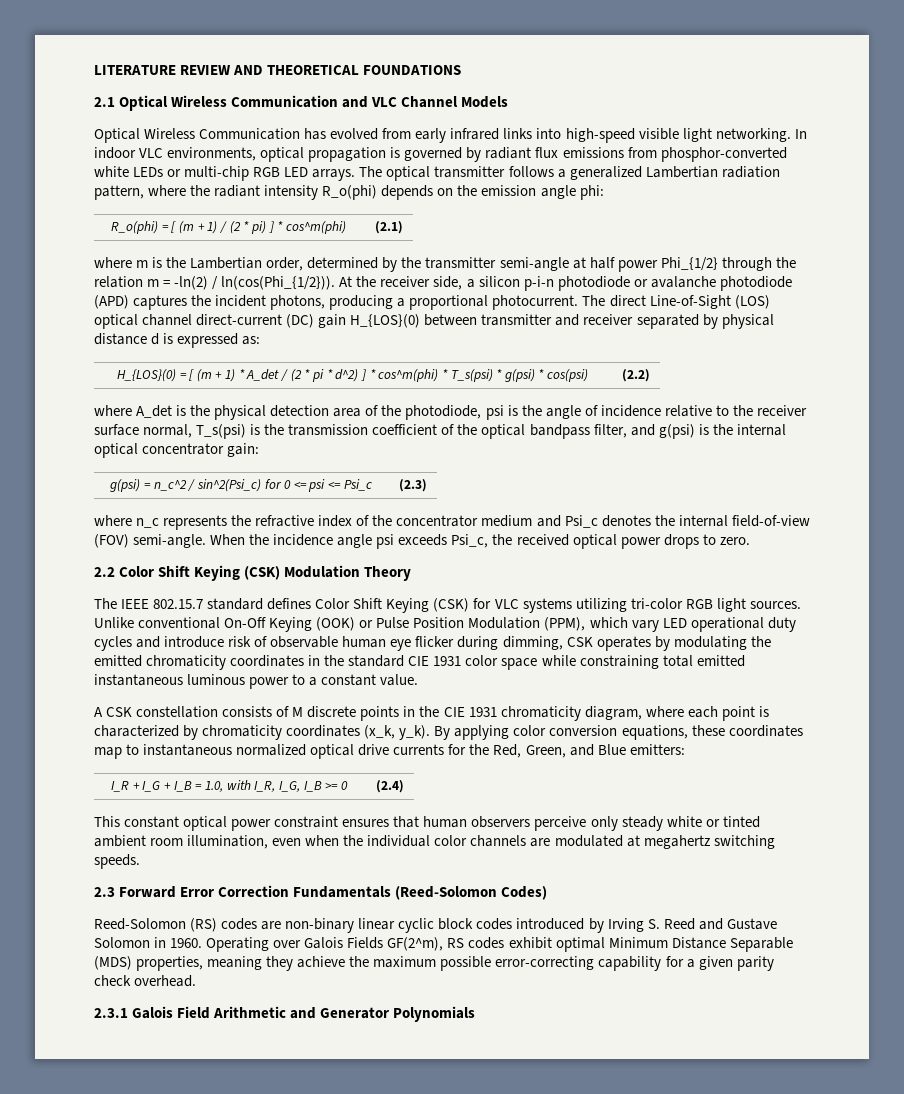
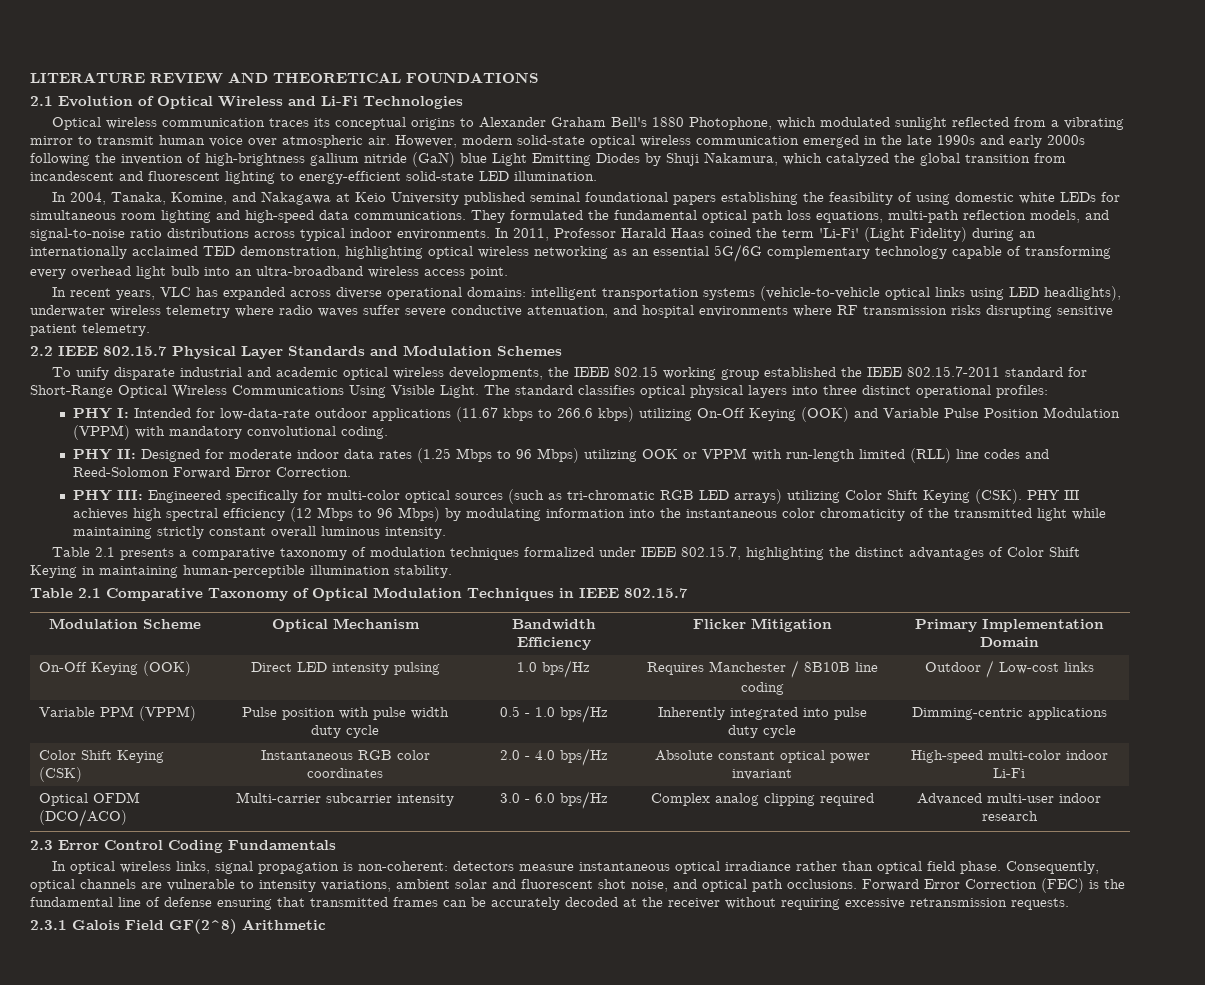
- 2.1 Optical Wireless Communication and VLC Channel Models
- Optical Wireless Communication has evolved from early infrared links into high-speed visible light networking. In indoor VLC environments, optical propagation is governed by radiant flux emissions from phosphor-converted white LEDs or multi-chip RGB LED arrays. The optical transmitter follows a generalized Lambertian radiation pattern, where the radiant intensity R_o(phi) depends on the emission angle phi:
- R_o(phi) = [ (m + 1) / (2 * pi) ] * cos^m(phi) | (2.1)
- where m is the Lambertian order, determined by the transmitter semi-angle at half power Phi_{1/2} through the relation m = -ln(2) / ln(cos(Phi_{1/2})). At the receiver side, a silicon p-i-n photodiode or avalanche photodiode (APD) captures the incident photons, producing a proportional photocurrent. The direct Line-of-Sight (LOS) optical channel direct-current (DC) gain H_{LOS}(0) between transmitter and receiver separated by physical distance d is expressed as:
- H_{LOS}(0) = [ (m + 1) * A_det / (2 * pi * d^2) ] * cos^m(phi) * T_s(psi) * g(psi) * cos(psi) | (2.2)
- where A_det is the physical detection area of the photodiode, psi is the angle of incidence relative to the receiver surface normal, T_s(psi) is the transmission coefficient of the optical bandpass filter, and g(psi) is the internal optical concentrator gain:
- g(psi) = n_c^2 / sin^2(Psi_c) for 0 <= psi <= Psi_c | (2.3)
- where n_c represents the refractive index of the concentrator medium and Psi_c denotes the internal field-of-view (FOV) semi-angle. When the incidence angle psi exceeds Psi_c, the received optical power drops to zero.
- 2.2 Color Shift Keying (CSK) Modulation Theory
- The IEEE 802.15.7 standard defines Color Shift Keying (CSK) for VLC systems utilizing tri-color RGB light sources. Unlike conventional On-Off Keying (OOK) or Pulse Position Modulation (PPM), which vary LED operational duty cycles and introduce risk of observable human eye flicker during dimming, CSK operates by modulating the emitted chromaticity coordinates in the standard CIE 1931 color space while constraining total emitted instantaneous luminous power to a constant value.
- A CSK constellation consists of M discrete points in the CIE 1931 chromaticity diagram, where each point is characterized by chromaticity coordinates (x_k, y_k). By applying color conversion equations, these coordinates map to instantaneous normalized optical drive currents for the Red, Green, and Blue emitters:
- I_R + I_G + I_B = 1.0, with I_R, I_G, I_B >= 0 | (2.4)
- This constant optical power constraint ensures that human observers perceive only steady white or tinted ambient room illumination, even when the individual color channels are modulated at megahertz switching speeds.
- 2.3 Forward Error Correction Fundamentals (Reed-Solomon Codes)
- Reed-Solomon (RS) codes are non-binary linear cyclic block codes introduced by Irving S. Reed and Gustave Solomon in 1960. Operating over Galois Fields GF(2^m), RS codes exhibit optimal Minimum Distance Separable (MDS) properties, meaning they achieve the maximum possible error-correcting capability for a given parity check overhead.
+ 2.1 Evolution of Optical Wireless and Li-Fi Technologies
+ Optical wireless communication traces its conceptual origins to Alexander Graham Bell's 1880 Photophone, which modulated sunlight reflected from a vibrating mirror to transmit human voice over atmospheric air. However, modern solid-state optical wireless communication emerged in the late 1990s and early 2000s following the invention of high-brightness gallium nitride (GaN) blue Light Emitting Diodes by Shuji Nakamura, which catalyzed the global transition from incandescent and fluorescent lighting to energy-efficient solid-state LED illumination.
+ In 2004, Tanaka, Komine, and Nakagawa at Keio University published seminal foundational papers establishing the feasibility of using domestic white LEDs for simultaneous room lighting and high-speed data communications. They formulated the fundamental optical path loss equations, multi-path reflection models, and signal-to-noise ratio distributions across typical indoor environments. In 2011, Professor Harald Haas coined the term 'Li-Fi' (Light Fidelity) during an internationally acclaimed TED demonstration, highlighting optical wireless networking as an essential 5G/6G complementary technology capable of transforming every overhead light bulb into an ultra-broadband wireless access point.
+ In recent years, VLC has expanded across diverse operational domains: intelligent transportation systems (vehicle-to-vehicle optical links using LED headlights), underwater wireless telemetry where radio waves suffer severe conductive attenuation, and hospital environments where RF transmission risks disrupting sensitive patient telemetry.
+ 2.2 IEEE 802.15.7 Physical Layer Standards and Modulation Schemes
+ To unify disparate industrial and academic optical wireless developments, the IEEE 802.15 working group established the IEEE 802.15.7-2011 standard for Short-Range Optical Wireless Communications Using Visible Light. The standard classifies optical physical layers into three distinct operational profiles:
+ PHY I: Intended for low-data-rate outdoor applications (11.67 kbps to 266.6 kbps) utilizing On-Off Keying (OOK) and Variable Pulse Position Modulation (VPPM) with mandatory convolutional coding.
+ PHY II: Designed for moderate indoor data rates (1.25 Mbps to 96 Mbps) utilizing OOK or VPPM with run-length limited (RLL) line codes and Reed-Solomon Forward Error Correction.
+ PHY III: Engineered specifically for multi-color optical sources (such as tri-chromatic RGB LED arrays) utilizing Color Shift Keying (CSK). PHY III achieves high spectral efficiency (12 Mbps to 96 Mbps) by modulating information into the instantaneous color chromaticity of the transmitted light while maintaining strictly constant overall luminous intensity.
+ Table 2.1 presents a comparative taxonomy of modulation techniques formalized under IEEE 802.15.7, highlighting the distinct advantages of Color Shift Keying in maintaining human-perceptible illumination stability.
+ Table 2.1 Comparative Taxonomy of Optical Modulation Techniques in IEEE 802.15.7
+ Modulation Scheme | Optical Mechanism | Bandwidth Efficiency | Flicker Mitigation | Primary Implementation Domain
+ On-Off Keying (OOK) | Direct LED intensity pulsing | 1.0 bps/Hz | Requires Manchester / 8B10B line coding | Outdoor / Low-cost links
+ Variable PPM (VPPM) | Pulse position with pulse width duty cycle | 0.5 - 1.0 bps/Hz | Inherently integrated into pulse duty cycle | Dimming-centric applications
+ Color Shift Keying (CSK) | Instantaneous RGB color coordinates | 2.0 - 4.0 bps/Hz | Absolute constant optical power invariant | High-speed multi-color indoor Li-Fi
+ Optical OFDM (DCO/ACO) | Multi-carrier subcarrier intensity | 3.0 - 6.0 bps/Hz | Complex analog clipping required | Advanced multi-user indoor research
+ 2.3 Error Control Coding Fundamentals
+ In optical wireless links, signal propagation is non-coherent: detectors measure instantaneous optical irradiance rather than optical field phase. Consequently, optical channels are vulnerable to intensity variations, ambient solar and fluorescent shot noise, and optical path occlusions. Forward Error Correction (FEC) is the fundamental line of defense ensuring that transmitted frames can be accurately decoded at the receiver without requiring excessive retransmission requests.
- 2.3.1 Galois Field Arithmetic and Generator Polynomials
+ 2.3.1 Galois Field GF(2^8) Arithmetic

